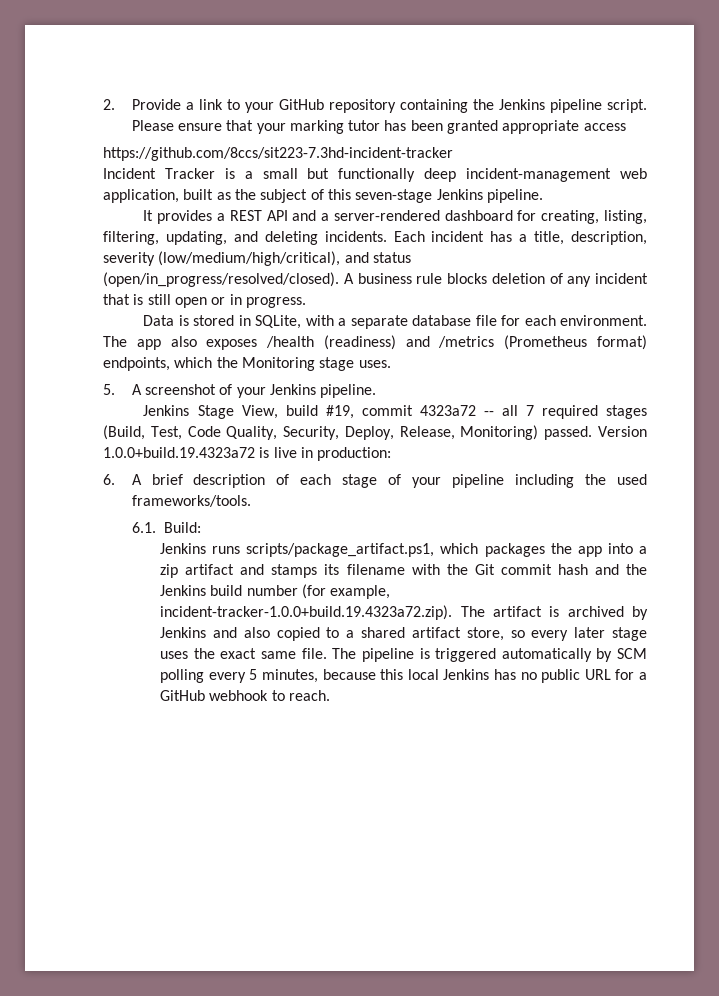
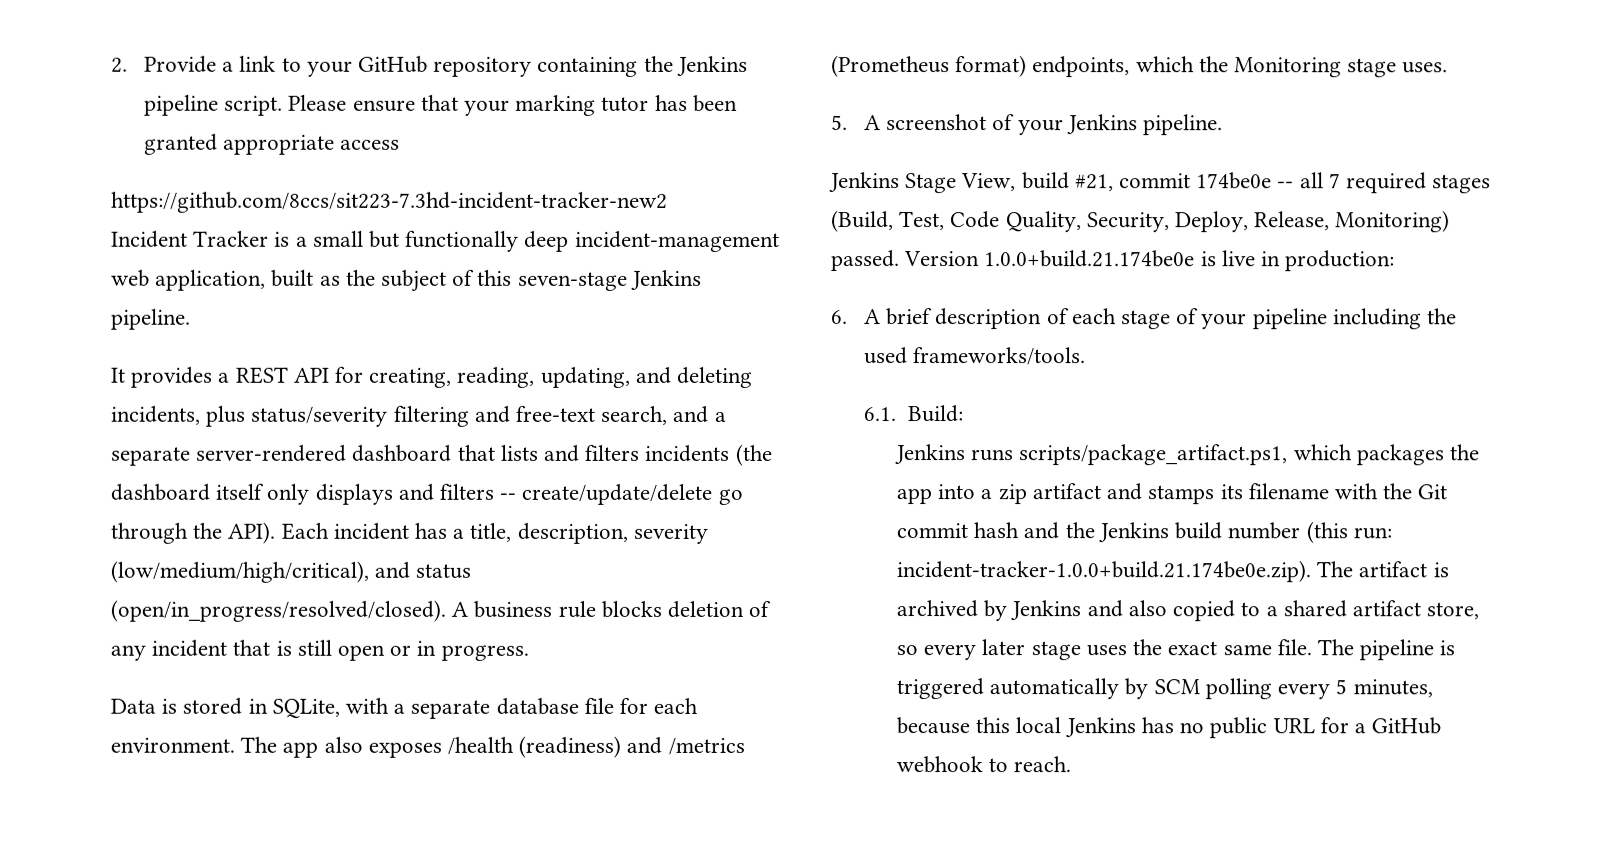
- https://github.com/8ccs/sit223-7.3hd-incident-tracker
+ https://github.com/8ccs/sit223-7.3hd-incident-tracker-new2
- It provides a REST API and a server-rendered dashboard for creating, listing, filtering, updating, and deleting incidents.
+ It provides a REST API for creating, reading, updating, and deleting incidents, plus status/severity filtering and free-text search, and a separate server-rendered dashboard that lists and filters incidents (the dashboard itself only displays and filters -- create/update/delete go through the API).
- Jenkins Stage View, build #19, commit 4323a72 -- all 7 required stages (Build, Test, Code Quality, Security, Deploy, Release, Monitoring) passed.
+ Jenkins Stage View, build #21, commit 174be0e -- all 7 required stages (Build, Test, Code Quality, Security, Deploy, Release, Monitoring) passed.
- Version 1.0.0+build.19.4323a72 is live in production:
+ Version 1.0.0+build.21.174be0e is live in production:
- Jenkins runs scripts/package_artifact.ps1, which packages the app into a zip artifact and stamps its filename with the Git commit hash and the Jenkins build number (for example, incident-tracker-1.0.0+build.19.4323a72.zip). The artifact is archived by Jenkins and also copied to a shared artifact store, so every later stage uses the exact same file.
+ Jenkins runs scripts/package_artifact.ps1, which packages the app into a zip artifact and stamps its filename with the Git commit hash and the Jenkins build number (this run: incident-tracker-1.0.0+build.21.174be0e.zip). The artifact is archived by Jenkins and also copied to a shared artifact store, so every later stage uses the exact same file.

